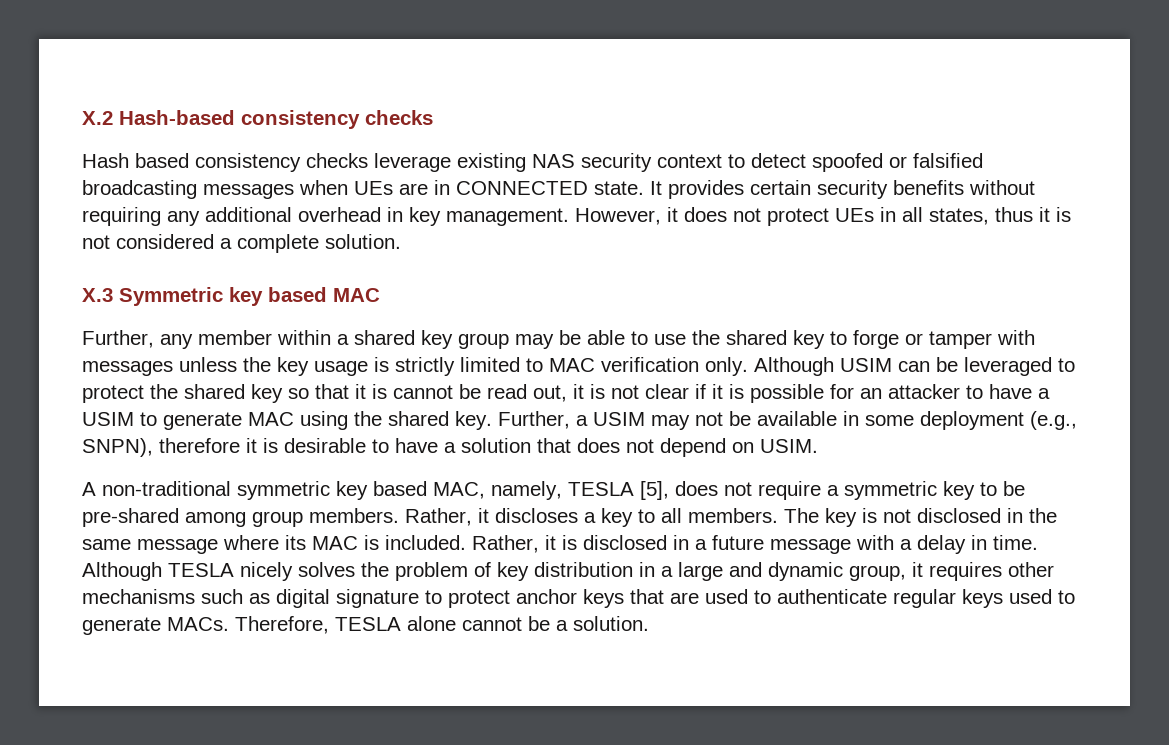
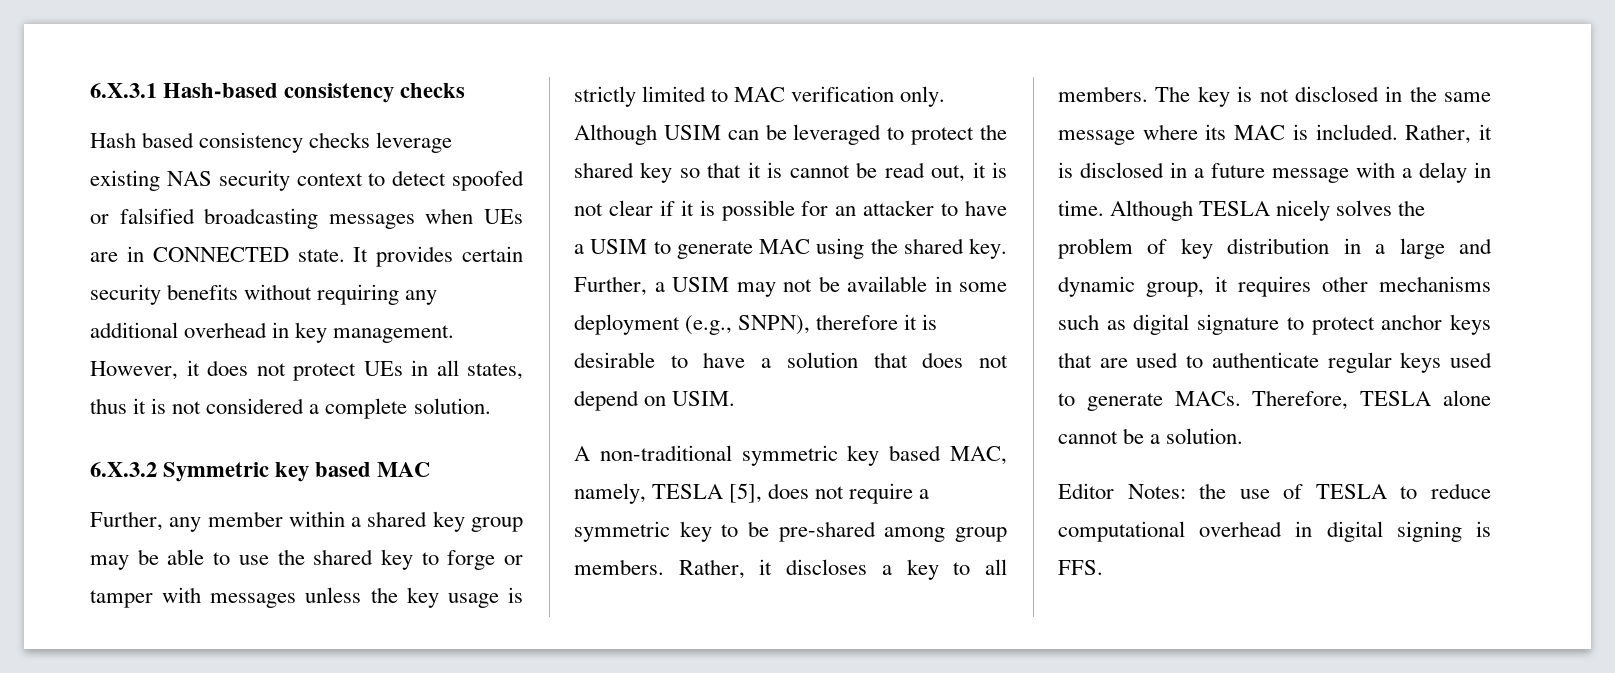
- X.2 Hash-based consistency checks
+ 6.X.3.1 Hash-based consistency checks
- X.3 Symmetric key based MAC
+ 6.X.3.2 Symmetric key based MAC
+ Editor Notes: the use of TESLA to reduce computational overhead in digital signing is FFS.

